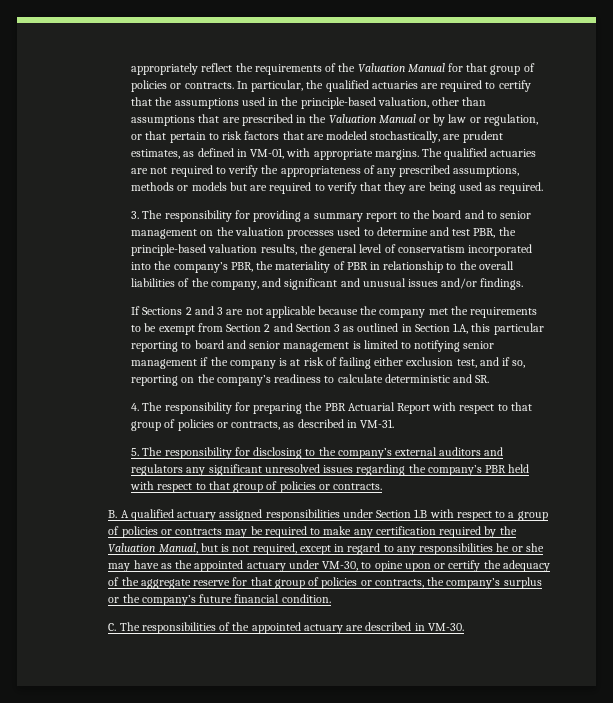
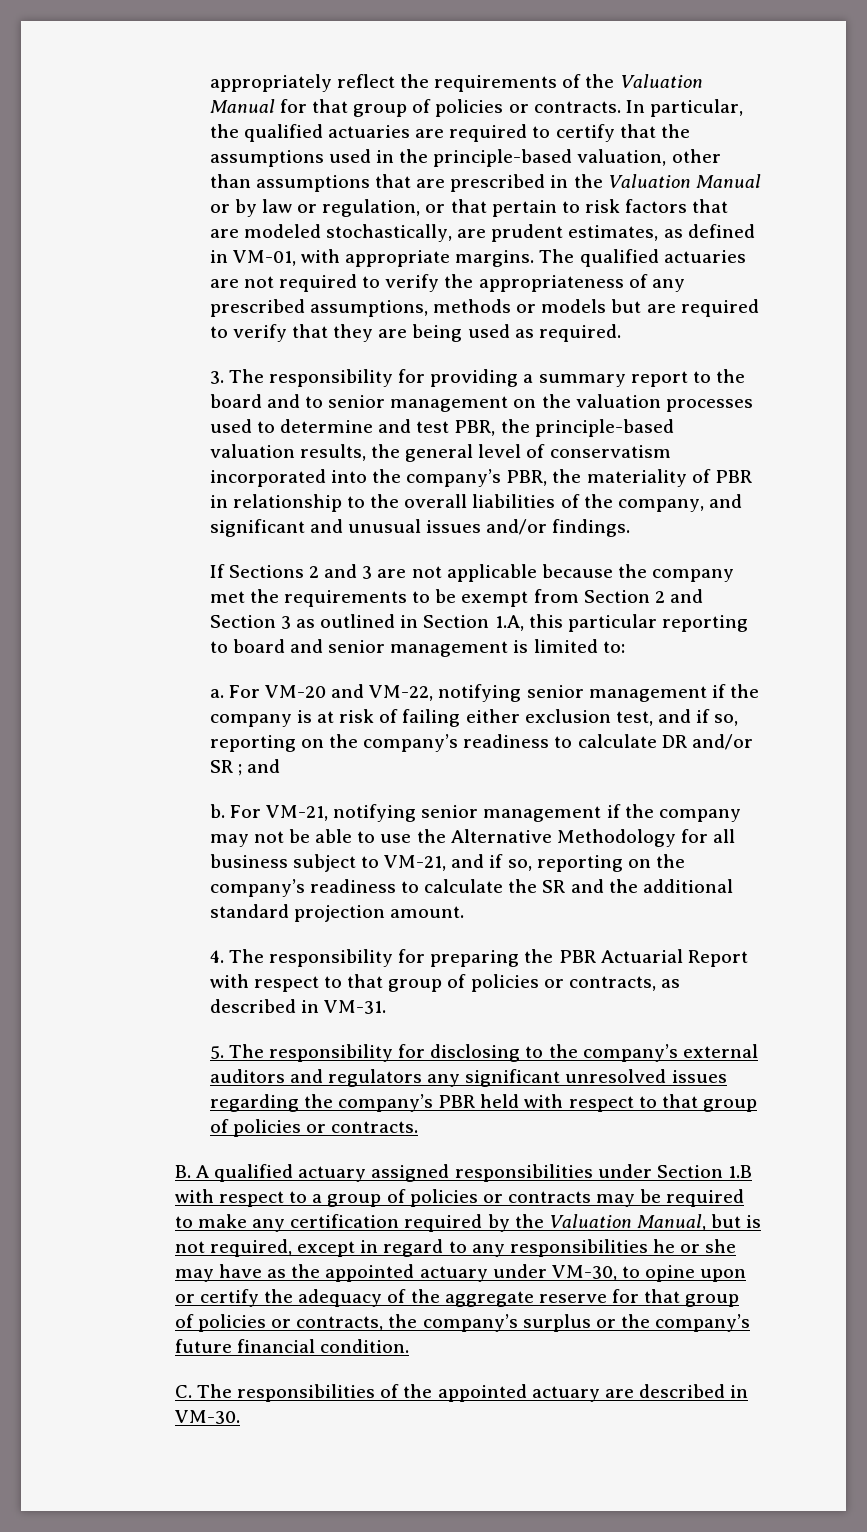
- If Sections 2 and 3 are not applicable because the company met the requirements to be exempt from Section 2 and Section 3 as outlined in Section 1.A, this particular reporting to board and senior management is limited to notifying senior management if the company is at risk of failing either exclusion test, and if so, reporting on the company’s readiness to calculate deterministic and SR.
+ If Sections 2 and 3 are not applicable because the company met the requirements to be exempt from Section 2 and Section 3 as outlined in Section 1.A, this particular reporting to board and senior management is limited to:
+ a. For VM-20 and VM-22, notifying senior management if the company is at risk of failing either exclusion test, and if so, reporting on the company’s readiness to calculate DR and/or SR ; and
+ b. For VM-21, notifying senior management if the company may not be able to use the Alternative Methodology for all business subject to VM-21, and if so, reporting on the company’s readiness to calculate the SR and the additional standard projection amount.

